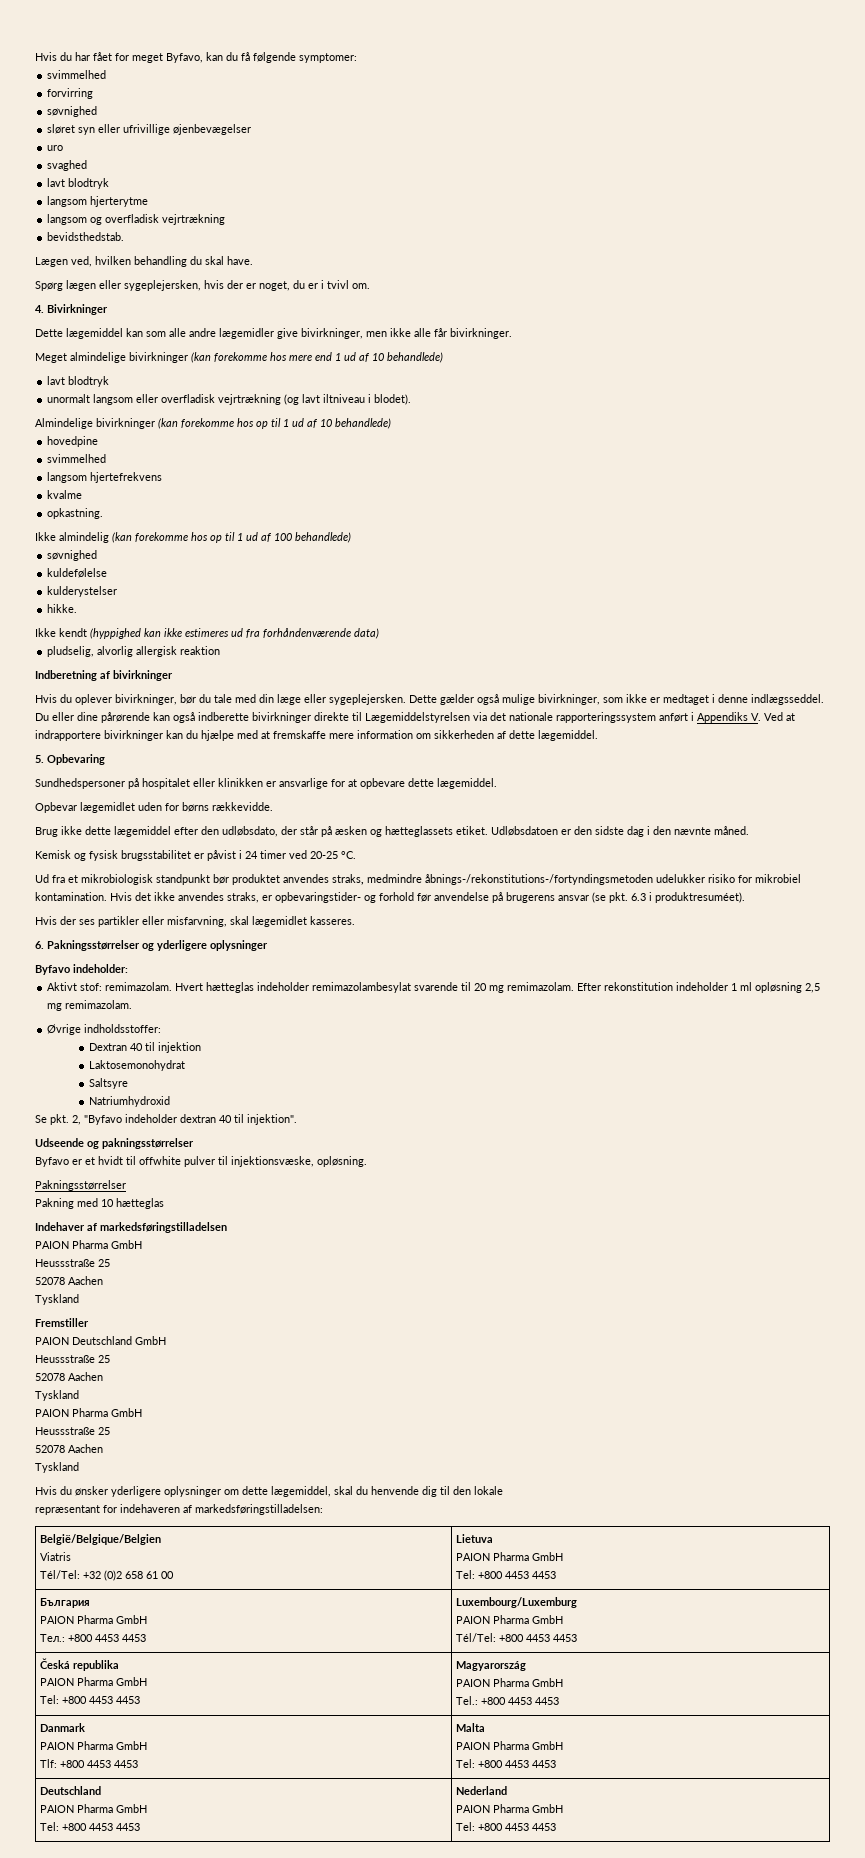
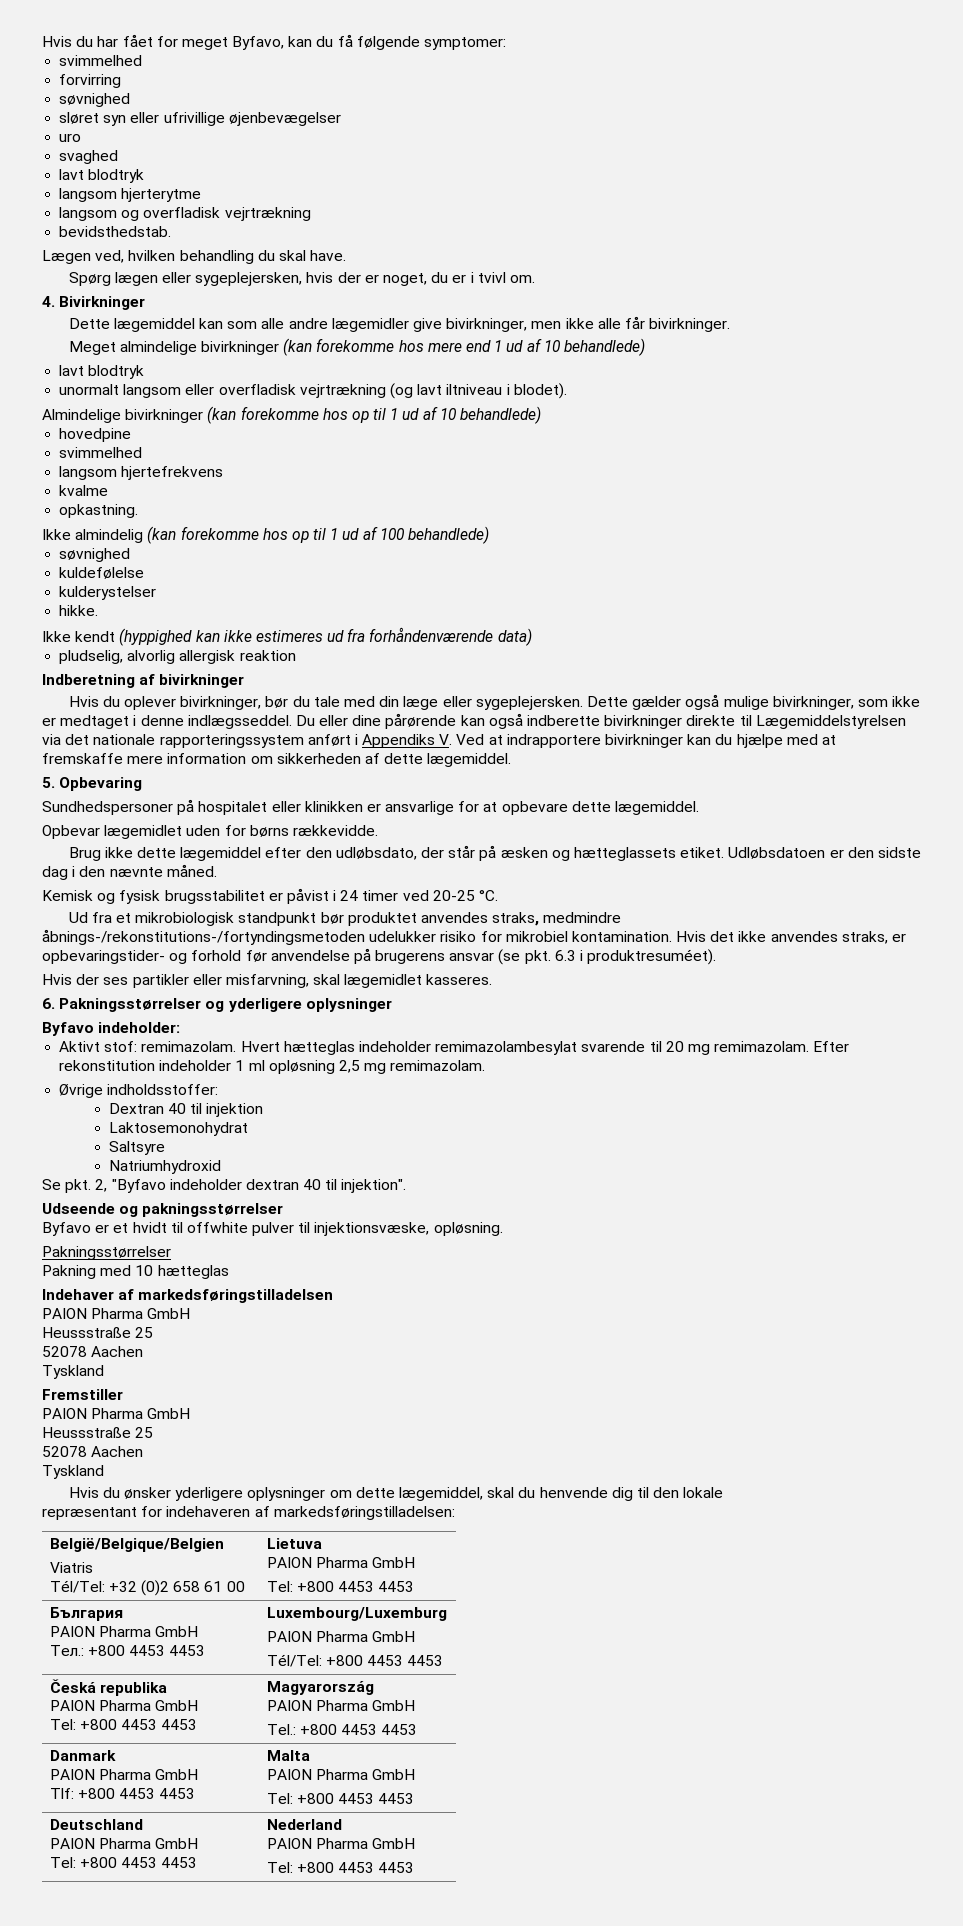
- PAION Deutschland GmbH
- Heussstraße 25
- 52078 Aachen
- Tyskland

